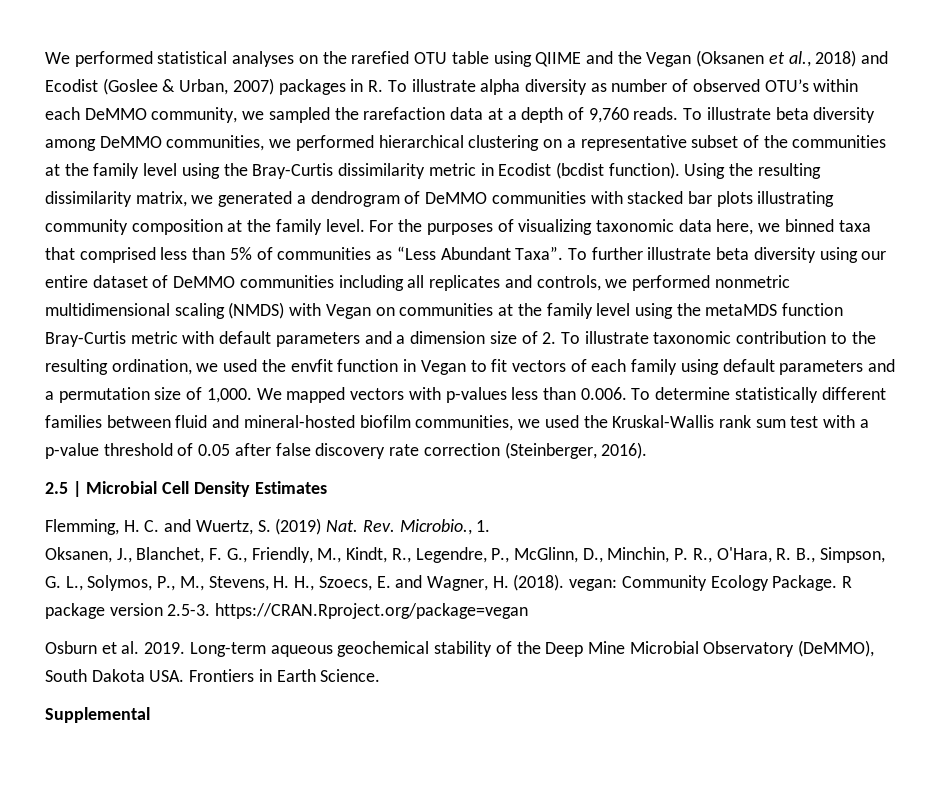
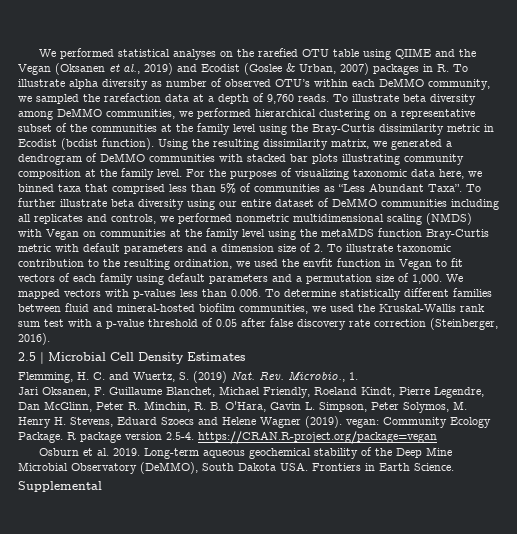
- We performed statistical analyses on the rarefied OTU table using QIIME and the Vegan (Oksanen et al., 2018) and Ecodist (Goslee & Urban, 2007) packages in R. To illustrate alpha diversity as number of observed OTU’s within each DeMMO community, we sampled the rarefaction data at a depth of 9,760 reads.
+ We performed statistical analyses on the rarefied OTU table using QIIME and the Vegan (Oksanen et al., 2019) and Ecodist (Goslee & Urban, 2007) packages in R. To illustrate alpha diversity as number of observed OTU’s within each DeMMO community, we sampled the rarefaction data at a depth of 9,760 reads.
- Oksanen, J., Blanchet, F. G., Friendly, M., Kindt, R., Legendre, P., McGlinn, D., Minchin, P. R., O'Hara, R. B., Simpson, G. L., Solymos, P., M., Stevens, H. H., Szoecs, E. and Wagner, H. (2018). vegan: Community Ecology Package.
+ Jari Oksanen, F. Guillaume Blanchet, Michael Friendly, Roeland Kindt, Pierre Legendre, Dan McGlinn, Peter R. Minchin, R. B. O'Hara, Gavin L. Simpson, Peter Solymos, M. Henry H. Stevens, Eduard Szoecs and Helene Wagner (2019). vegan: Community Ecology Package.
- R package version 2.5-3. https://CRAN.Rproject.org/package=vegan
+ R package version 2.5-4. https://CRAN.R-project.org/package=vegan

